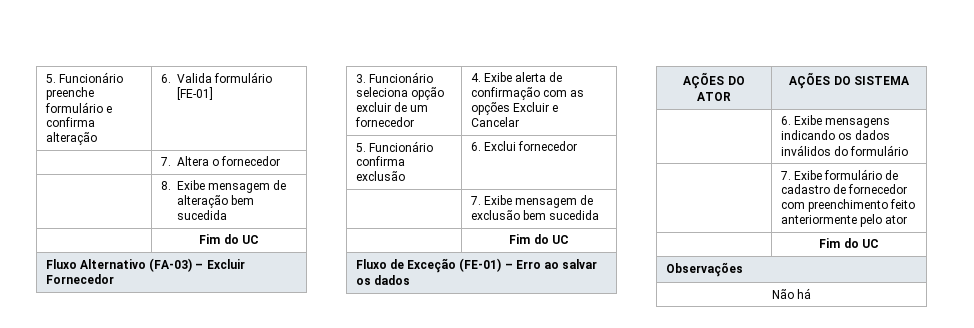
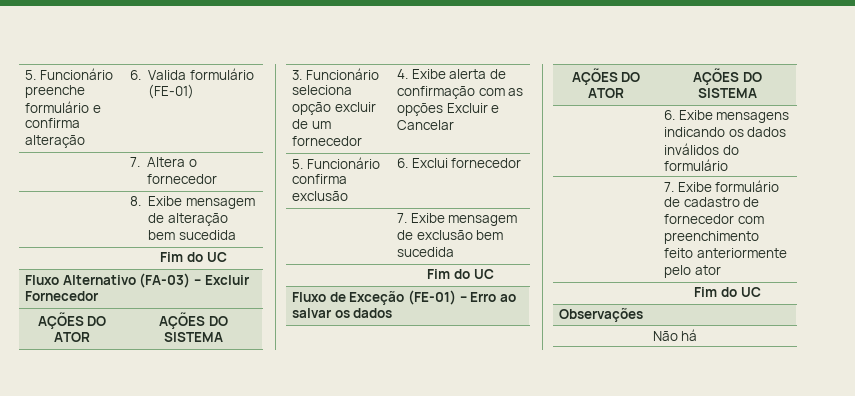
- 5. Funcionário preenche formulário e confirma alteração | 6. Valida formulário [FE-01]
+ 5. Funcionário preenche formulário e confirma alteração | 6. Valida formulário (FE-01)
  Fluxo Alternativo (FA-03) – Excluir Fornecedor
+ AÇÕES DO ATOR | AÇÕES DO SISTEMA

